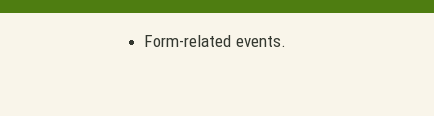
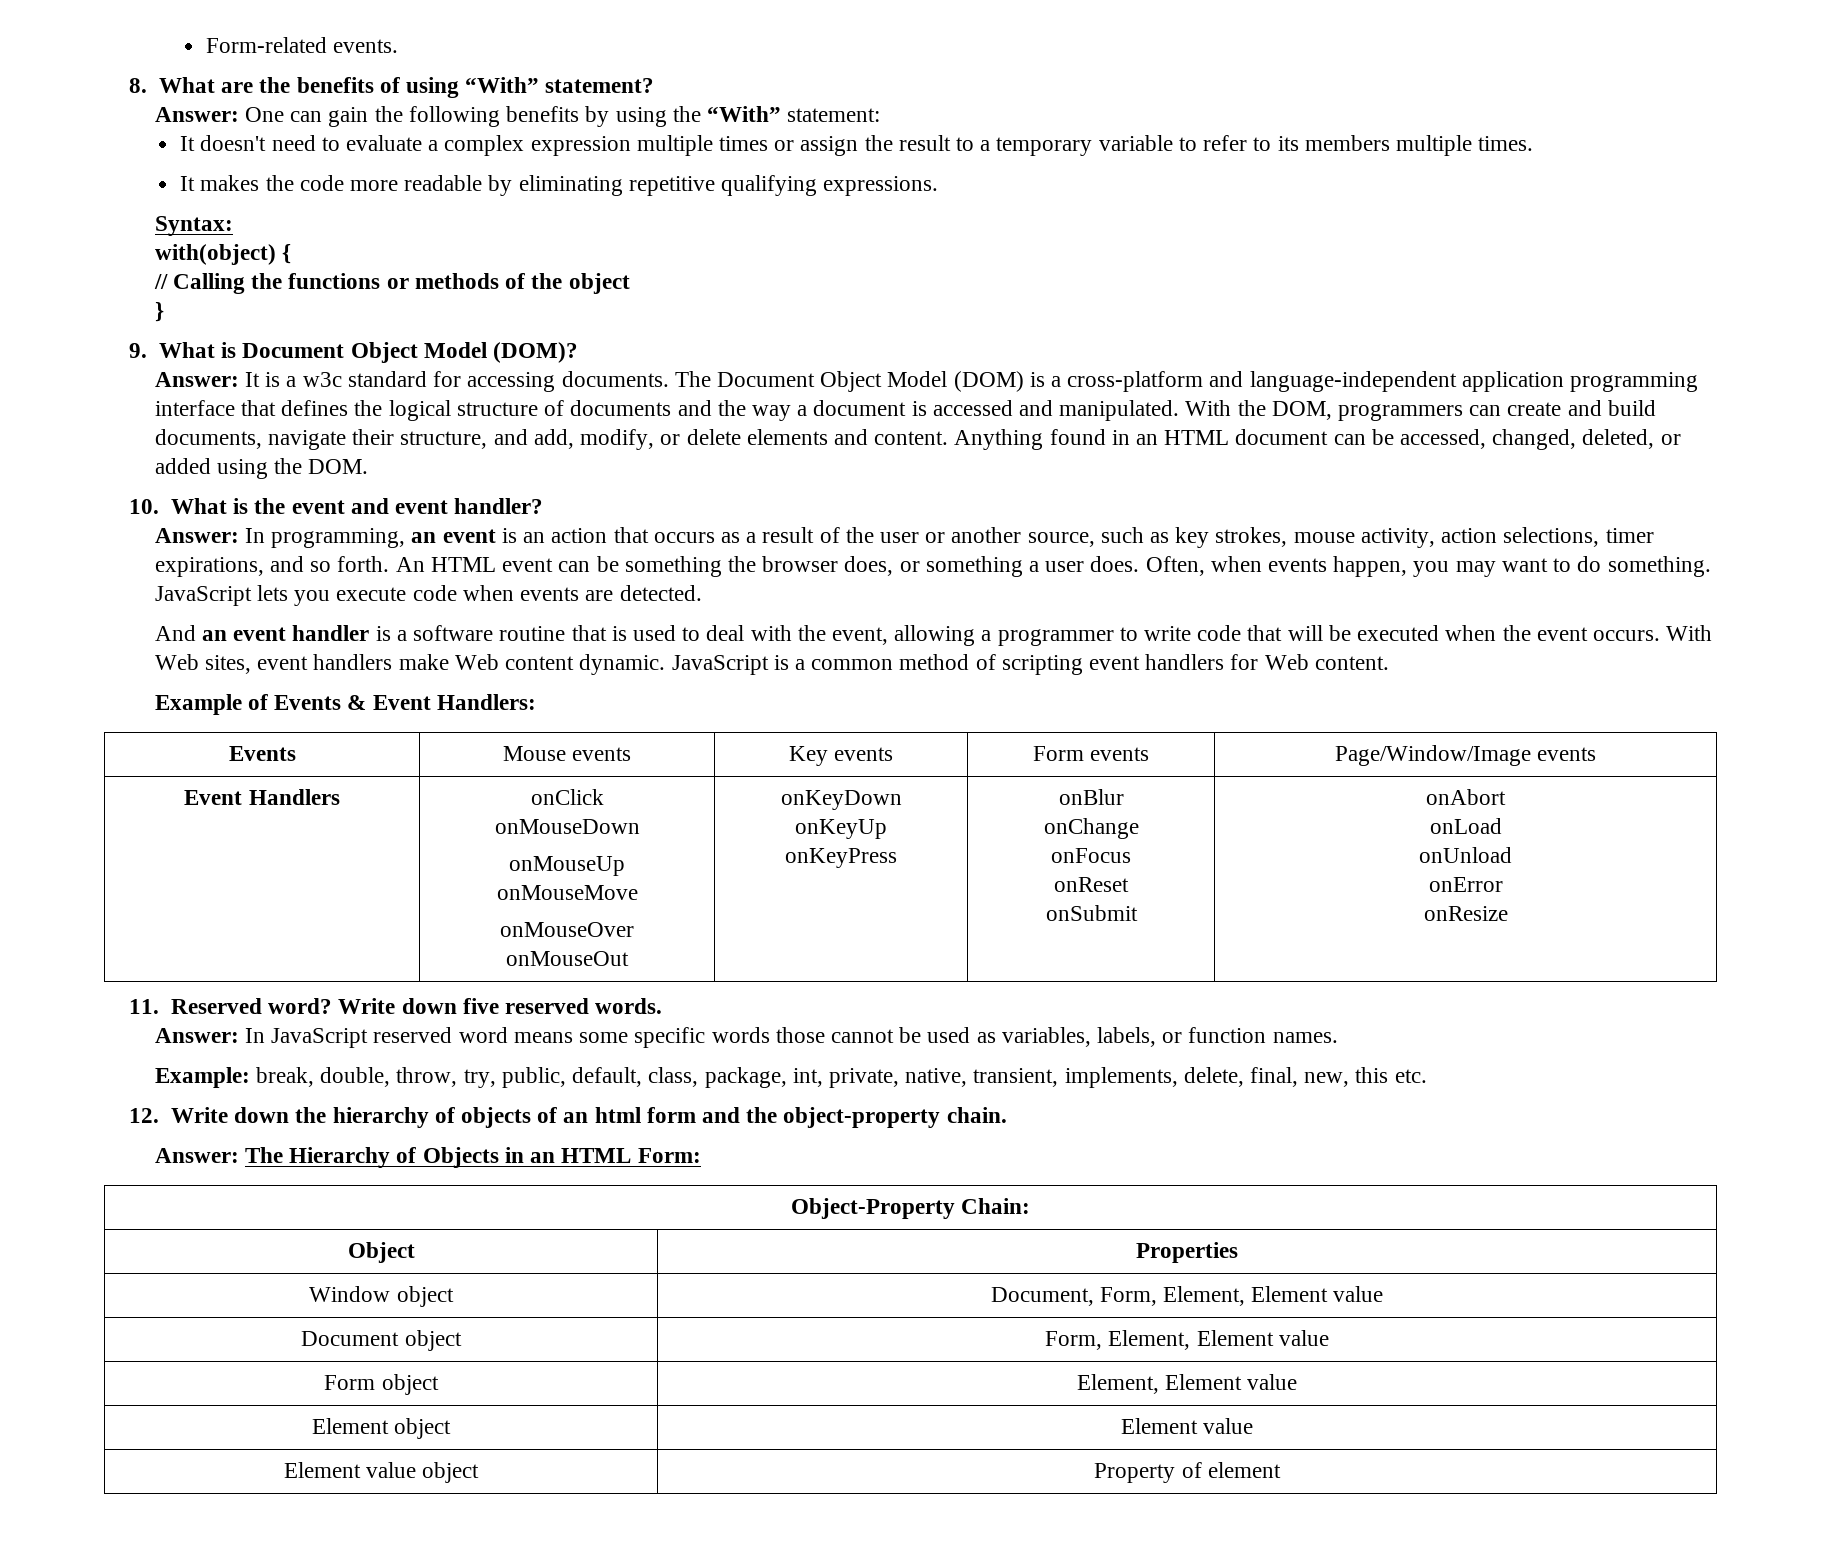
+ 8. What are the benefits of using “With” statement?
+ Answer: One can gain the following benefits by using the “With” statement:
+ It doesn't need to evaluate a complex expression multiple times or assign the result to a temporary variable to refer to its members multiple times.
+ It makes the code more readable by eliminating repetitive qualifying expressions.
+ Syntax:
+ with(object) {
+ // Calling the functions or methods of the object
+ }
+ 9. What is Document Object Model (DOM)?
+ Answer: It is a w3c standard for accessing documents. The Document Object Model (DOM) is a cross-platform and language-independent application programming interface that defines the logical structure of documents and the way a document is accessed and manipulated. With the DOM, programmers can create and build documents, navigate their structure, and add, modify, or delete elements and content. Anything found in an HTML document can be accessed, changed, deleted, or added using the DOM.
+ 10. What is the event and event handler?
+ Answer: In programming, an event is an action that occurs as a result of the user or another source, such as key strokes, mouse activity, action selections, timer expirations, and so forth. An HTML event can be something the browser does, or something a user does. Often, when events happen, you may want to do something. JavaScript lets you execute code when events are detected.
+ And an event handler is a software routine that is used to deal with the event, allowing a programmer to write code that will be executed when the event occurs. With Web sites, event handlers make Web content dynamic. JavaScript is a common method of scripting event handlers for Web content.
+ Example of Events & Event Handlers:
+ Events | Mouse events | Key events | Form events | Page/Window/Image events
+ Event Handlers | onClick
+ onMouseDown
+ onMouseUp
+ onMouseMove
+ onMouseOver
+ onMouseOut | onKeyDown
+ onKeyUp
+ onKeyPress | onBlur
+ onChange
+ onFocus
+ onReset
+ onSubmit | onAbort
+ onLoad
+ onUnload
+ onError
+ onResize
+ 11. Reserved word? Write down five reserved words.
+ Answer: In JavaScript reserved word means some specific words those cannot be used as variables, labels, or function names.
+ Example: break, double, throw, try, public, default, class, package, int, private, native, transient, implements, delete, final, new, this etc.
+ 12. Write down the hierarchy of objects of an html form and the object-property chain.
+ Answer: The Hierarchy of Objects in an HTML Form:
+ Object-Property Chain:
+ Object | Properties
+ Window object | Document, Form, Element, Element value
+ Document object | Form, Element, Element value
+ Form object | Element, Element value
+ Element object | Element value
+ Element value object | Property of element

